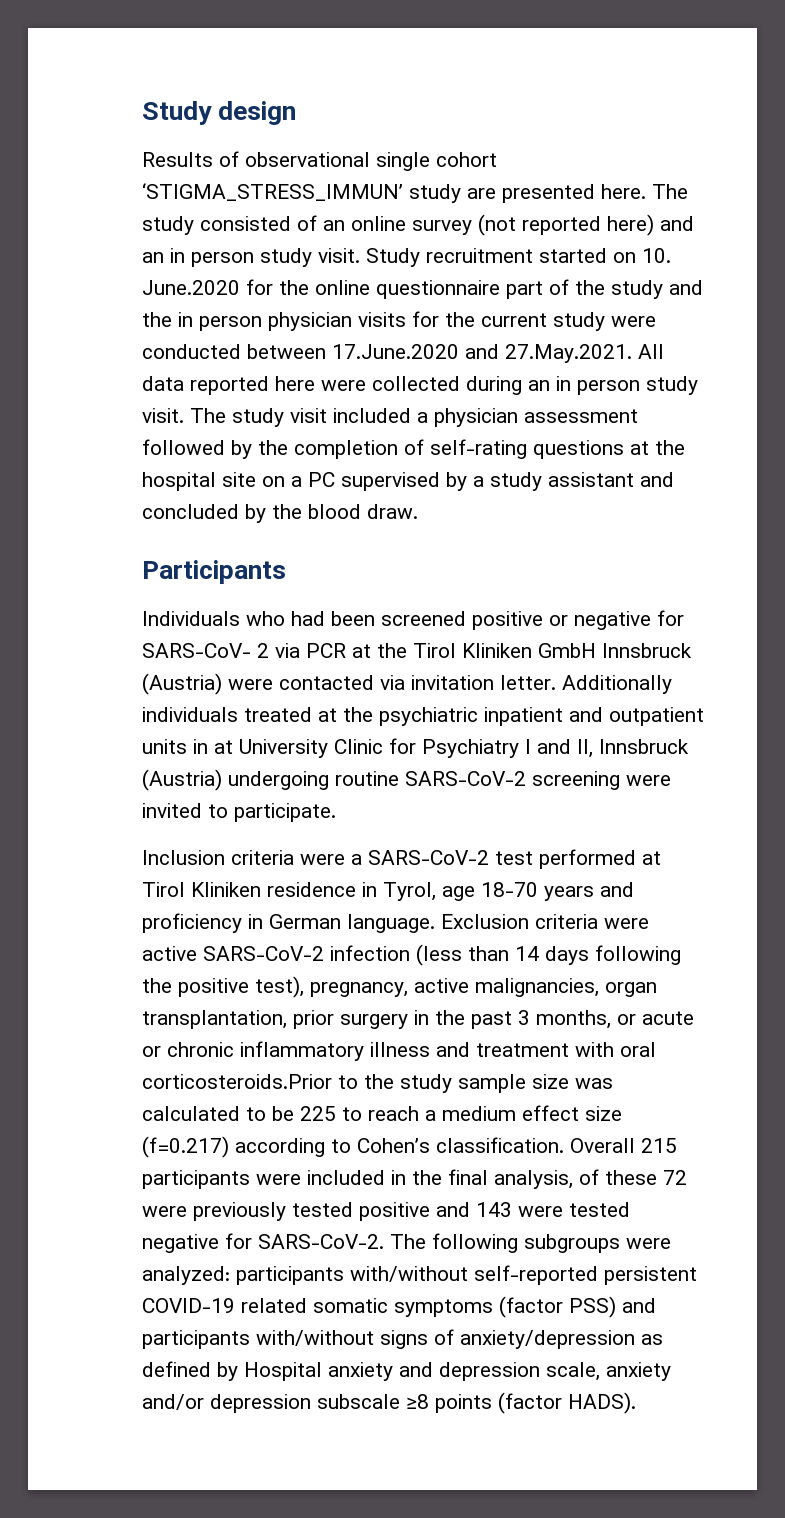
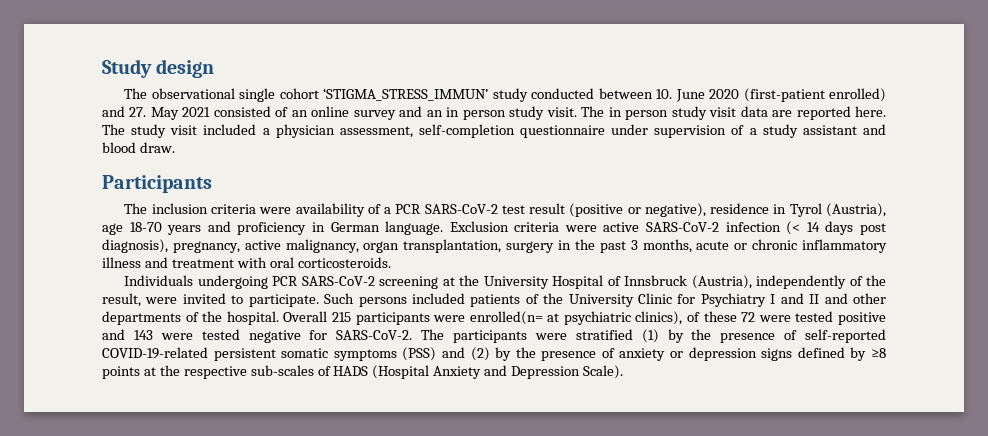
- Results of observational single cohort ‘STIGMA_STRESS_IMMUN’ study are presented here. The study consisted of an online survey (not reported here) and an in person study visit.
+ The observational single cohort ‘STIGMA_STRESS_IMMUN’ study conducted between 10. June 2020 (first-patient enrolled) and 27. May 2021 consisted of an online survey and an in person study visit.
- Study recruitment started on 10. June.2020 for the online questionnaire part of the study and the in person physician visits for the current study were conducted between 17.June.2020 and 27.May.2021. All data reported here were collected during an in person study visit.
+ The in person study visit data are reported here.
- The study visit included a physician assessment followed by the completion of self-rating questions at the hospital site on a PC supervised by a study assistant and concluded by the blood draw.
+ The study visit included a physician assessment, self-completion questionnaire under supervision of a study assistant and blood draw.
- Individuals who had been screened positive or negative for SARS-CoV- 2 via PCR at the Tirol Kliniken GmbH Innsbruck (Austria) were contacted via invitation letter. Additionally individuals treated at the psychiatric inpatient and outpatient units in at University Clinic for Psychiatry I and II, Innsbruck (Austria) undergoing routine SARS-CoV-2 screening were invited to participate.
- Inclusion criteria were a SARS-CoV-2 test performed at Tirol Kliniken residence in Tyrol, age 18-70 years and proficiency in German language.
+ The inclusion criteria were availability of a PCR SARS-CoV-2 test result (positive or negative), residence in Tyrol (Austria), age 18-70 years and proficiency in German language.
- Exclusion criteria were active SARS-CoV-2 infection (less than 14 days following the positive test), pregnancy, active malignancies, organ transplantation, prior surgery in the past 3 months, or acute or chronic inflammatory illness and treatment with oral corticosteroids.Prior to the study sample size was calculated to be 225 to reach a medium effect size (f=0.217) according to Cohen’s classification. Overall 215 participants were included in the final analysis, of these 72 were previously tested positive and 143 were tested negative for SARS-CoV-2.
+ Exclusion criteria were active SARS-CoV-2 infection (< 14 days post diagnosis), pregnancy, active malignancy, organ transplantation, surgery in the past 3 months, acute or chronic inflammatory illness and treatment with oral corticosteroids.
+ Individuals undergoing PCR SARS-CoV-2 screening at the University Hospital of Innsbruck (Austria), independently of the result, were invited to participate. Such persons included patients of the University Clinic for Psychiatry I and II and other departments of the hospital. Overall 215 participants were enrolled(n= at psychiatric clinics), of these 72 were tested positive and 143 were tested negative for SARS-CoV-2.
- The following subgroups were analyzed: participants with/without self-reported persistent COVID-19 related somatic symptoms (factor PSS) and participants with/without signs of anxiety/depression as defined by Hospital anxiety and depression scale, anxiety and/or depression subscale ≥8 points (factor HADS).
+ The participants were stratified (1) by the presence of self-reported COVID-19-related persistent somatic symptoms (PSS) and (2) by the presence of anxiety or depression signs defined by ≥8 points at the respective sub-scales of HADS (Hospital Anxiety and Depression Scale).

